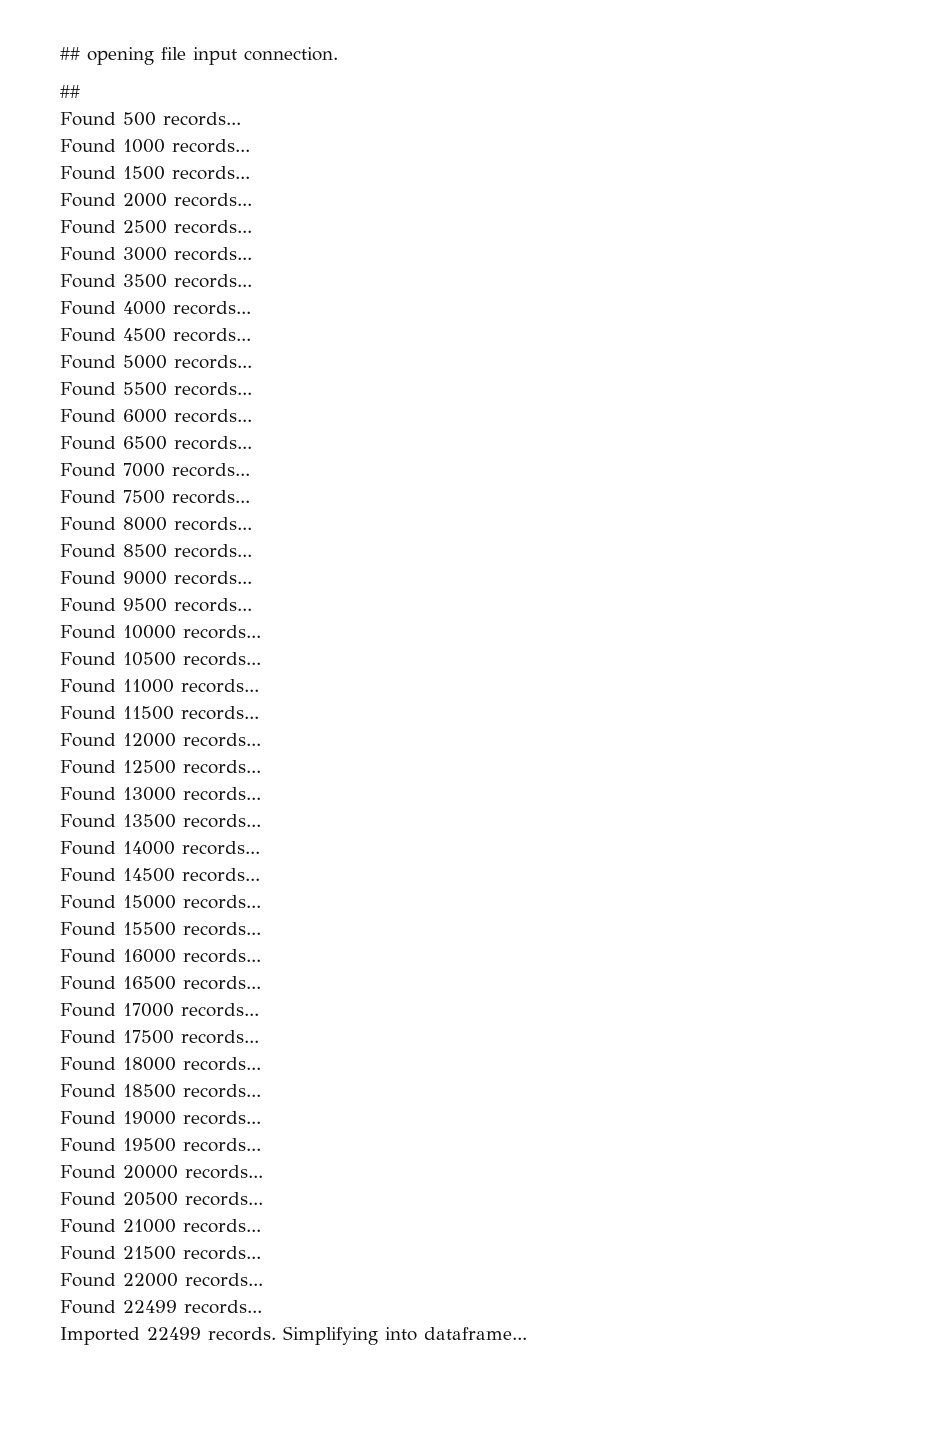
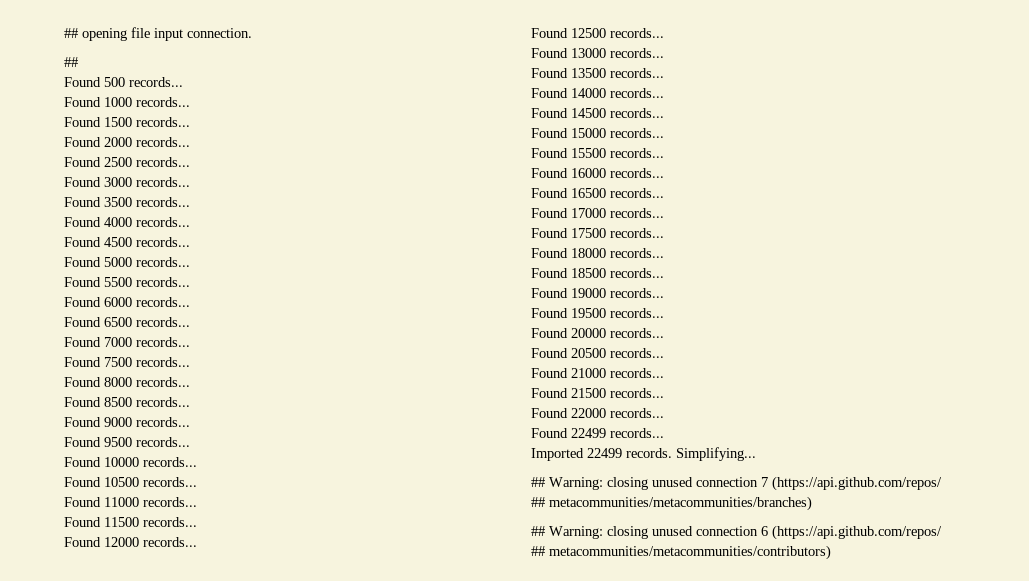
- Simplifying into dataframe...
+ Simplifying...
+ ## Warning: closing unused connection 7 (https://api.github.com/repos/
+ ## metacommunities/metacommunities/branches)
+ ## Warning: closing unused connection 6 (https://api.github.com/repos/
+ ## metacommunities/metacommunities/contributors)

